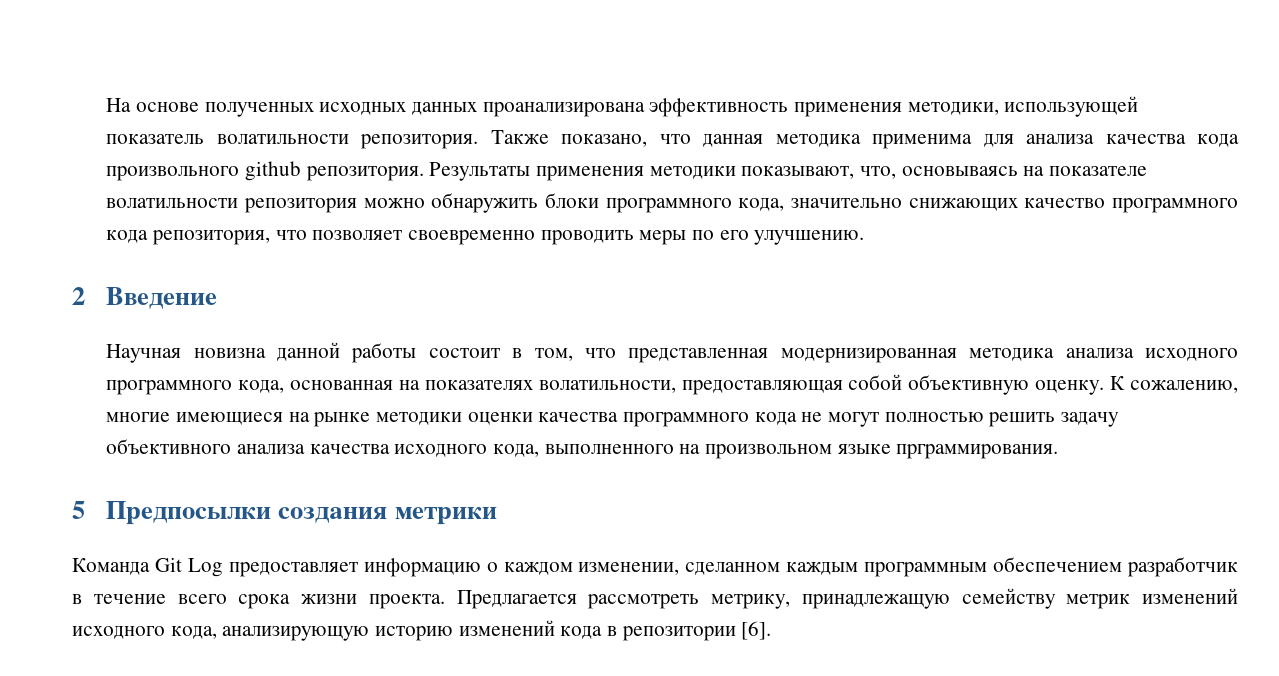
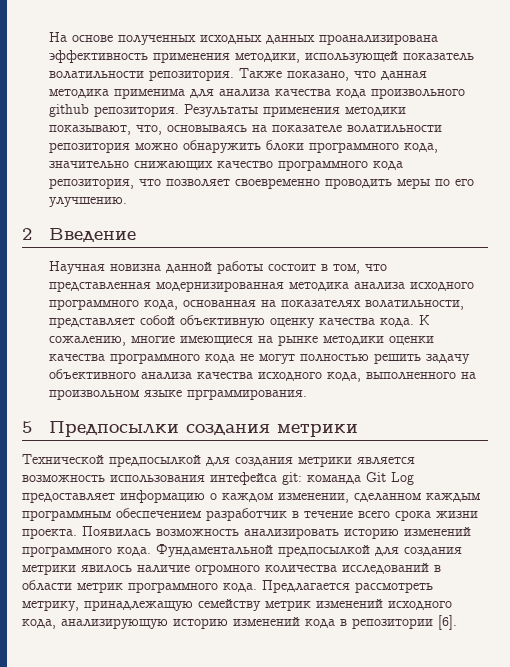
- Научная новизна данной работы состоит в том, что представленная модернизированная методика анализа исходного программного кода, основанная на показателях волатильности, предоставляющая собой объективную оценку.
+ Научная новизна данной работы состоит в том, что представленная модернизированная методика анализа исходного программного кода, основанная на показателях волатильности, представляет собой объективную оценку качества кода.
- Команда Git Log предоставляет информацию о каждом изменении, сделанном каждым программным обеспечением разработчик в течение всего срока жизни проекта.
+ Технической предпосылкой для создания метрики является возможность использования интефейса git: команда Git Log предоставляет информацию о каждом изменении, сделанном каждым программным обеспечением разработчик в течение всего срока жизни проекта.
+ Появилась возможность анализировать историю изменений программного кода. Фундаментальной предпосылкой для создания метрики явилось наличие огромного количества исследований в области метрик программного кода.

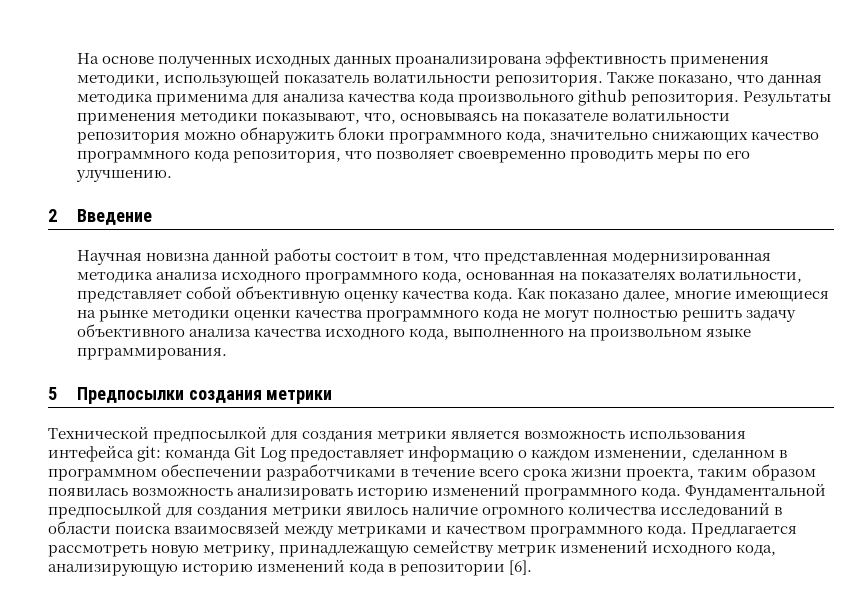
- К сожалению, многие имеющиеся на рынке методики оценки качества программного кода не могут полностью решить задачу объективного анализа качества исходного кода, выполненного на произвольном языке прграммирования.
+ Как показано далее, многие имеющиеся на рынке методики оценки качества программного кода не могут полностью решить задачу объективного анализа качества исходного кода, выполненного на произвольном языке прграммирования.
- Технической предпосылкой для создания метрики является возможность использования интефейса git: команда Git Log предоставляет информацию о каждом изменении, сделанном каждым программным обеспечением разработчик в течение всего срока жизни проекта. Появилась возможность анализировать историю изменений программного кода.
+ Технической предпосылкой для создания метрики является возможность использования интефейса git: команда Git Log предоставляет информацию о каждом изменении, сделанном в программном обеспечении разработчиками в течение всего срока жизни проекта, таким образом появилась возможность анализировать историю изменений программного кода.
- Фундаментальной предпосылкой для создания метрики явилось наличие огромного количества исследований в области метрик программного кода.
+ Фундаментальной предпосылкой для создания метрики явилось наличие огромного количества исследований в области поиска взаимосвязей между метриками и качеством программного кода.
- Предлагается рассмотреть метрику, принадлежащую семейству метрик изменений исходного кода, анализирующую историю изменений кода в репозитории [6].
+ Предлагается рассмотреть новую метрику, принадлежащую семейству метрик изменений исходного кода, анализирующую историю изменений кода в репозитории [6].

